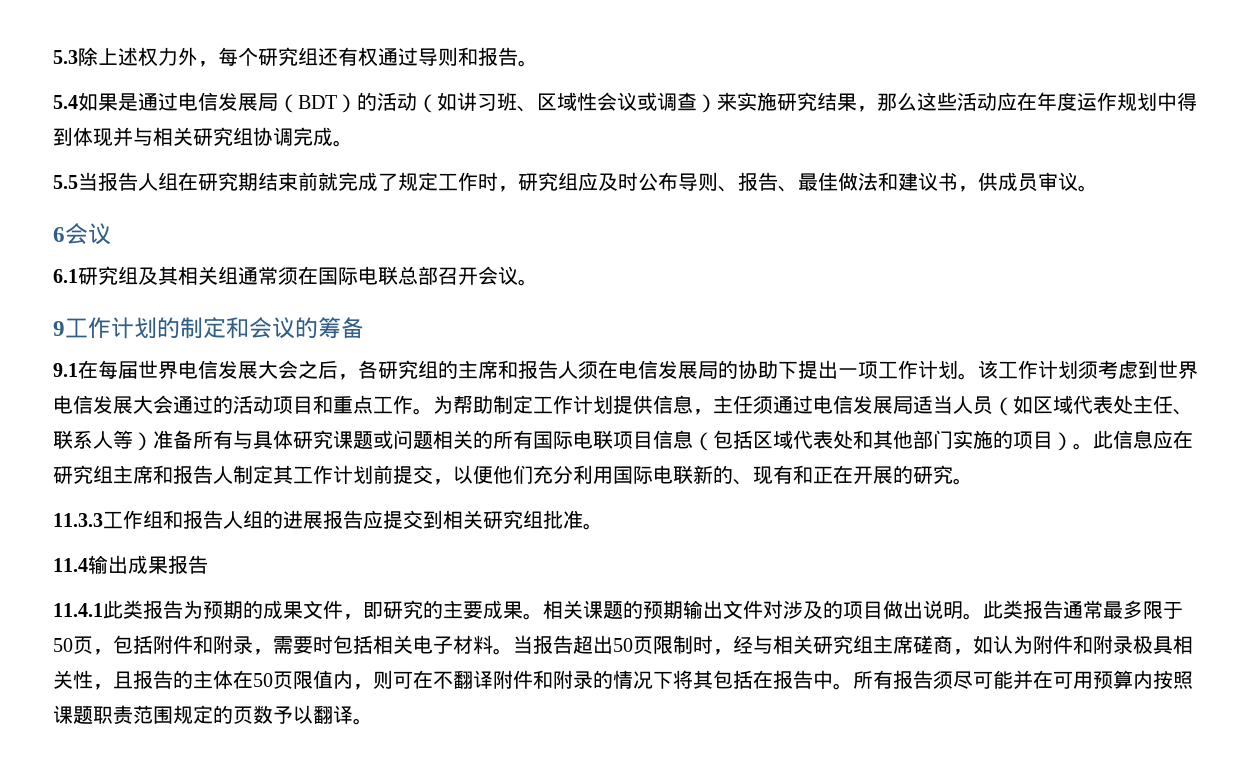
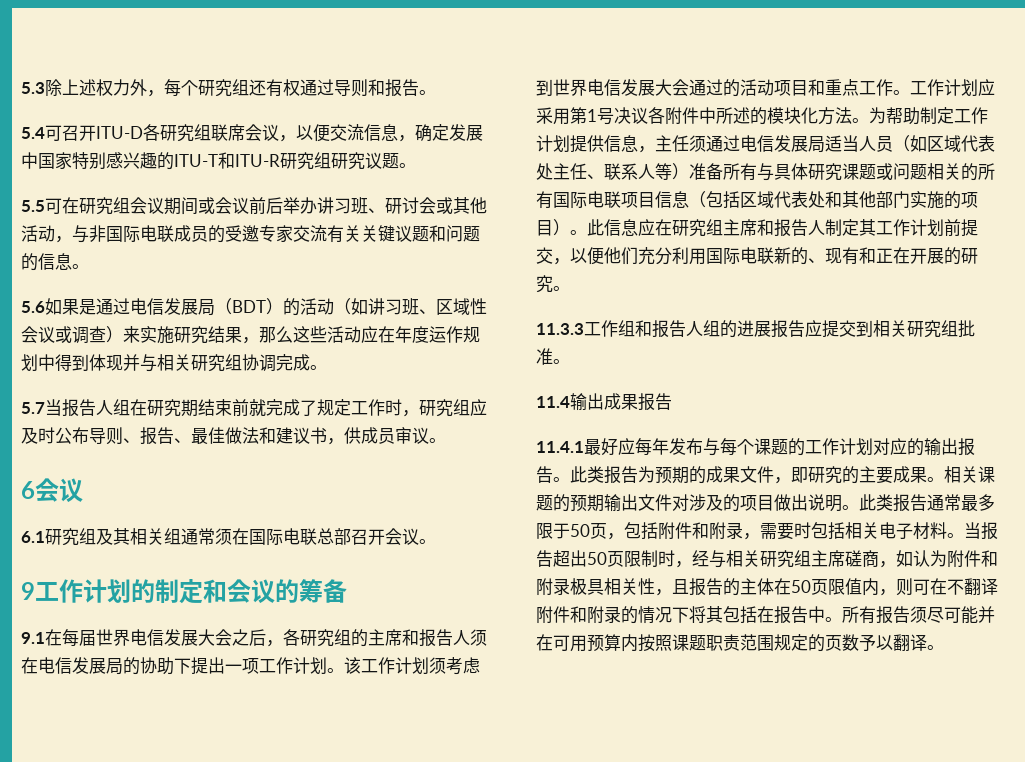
- 5.4如果是通过电信发展局（BDT）的活动（如讲习班、区域性会议或调查）来实施研究结果，那么这些活动应在年度运作规划中得到体现并与相关研究组协调完成。
+ 5.4可召开ITU-D各研究组联席会议，以便交流信息，确定发展中国家特别感兴趣的ITU-T和ITU-R研究组研究议题。
+ 5.5可在研究组会议期间或会议前后举办讲习班、研讨会或其他活动，与非国际电联成员的受邀专家交流有关关键议题和问题的信息。
+ 5.6如果是通过电信发展局（BDT）的活动（如讲习班、区域性会议或调查）来实施研究结果，那么这些活动应在年度运作规划中得到体现并与相关研究组协调完成。
- 5.5当报告人组在研究期结束前就完成了规定工作时，研究组应及时公布导则、报告、最佳做法和建议书，供成员审议。
+ 5.7当报告人组在研究期结束前就完成了规定工作时，研究组应及时公布导则、报告、最佳做法和建议书，供成员审议。
+ 工作计划应采用第1号决议各附件中所述的模块化方法。
- 11.4.1此类报告为预期的成果文件，即研究的主要成果。
+ 11.4.1最好应每年发布与每个课题的工作计划对应的输出报告。此类报告为预期的成果文件，即研究的主要成果。

